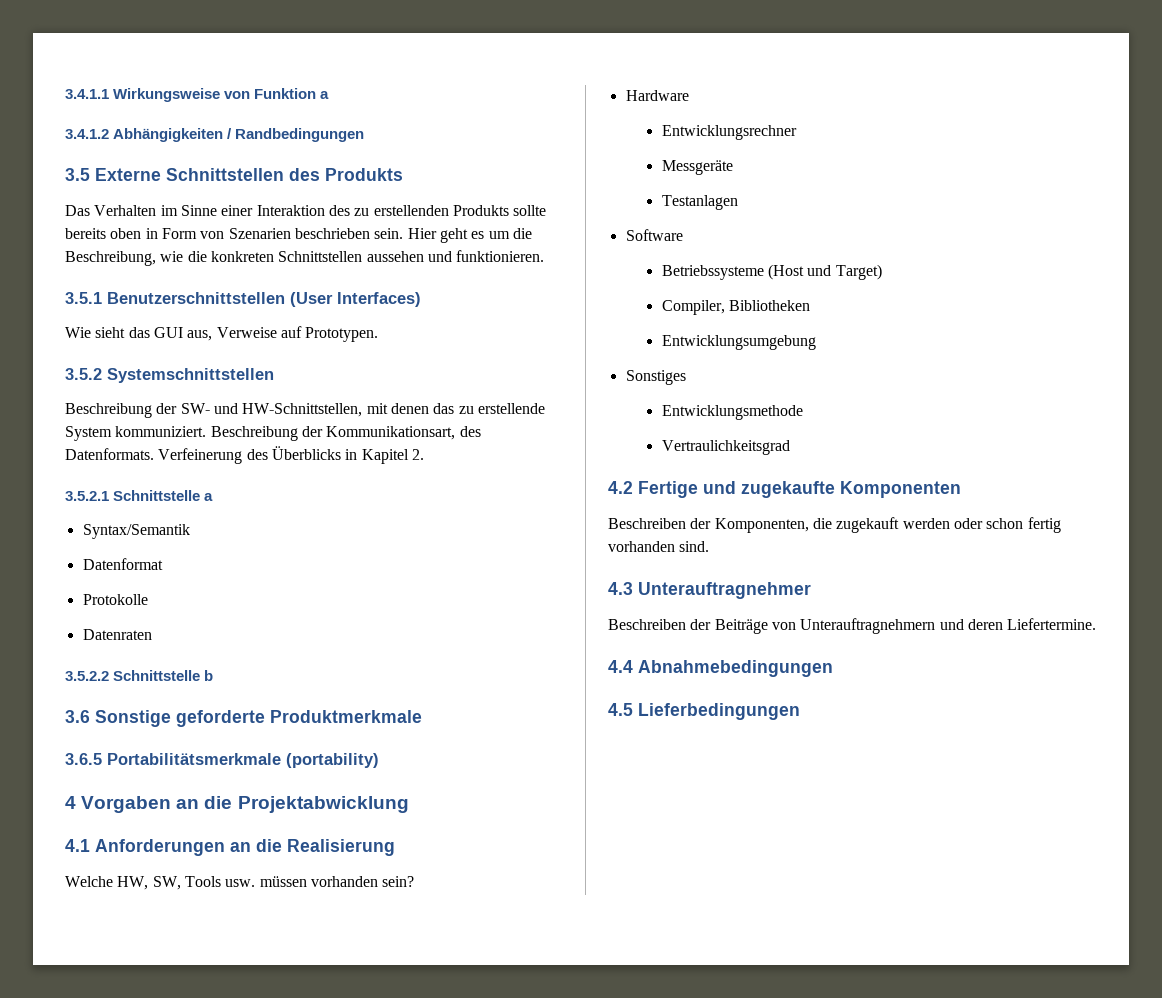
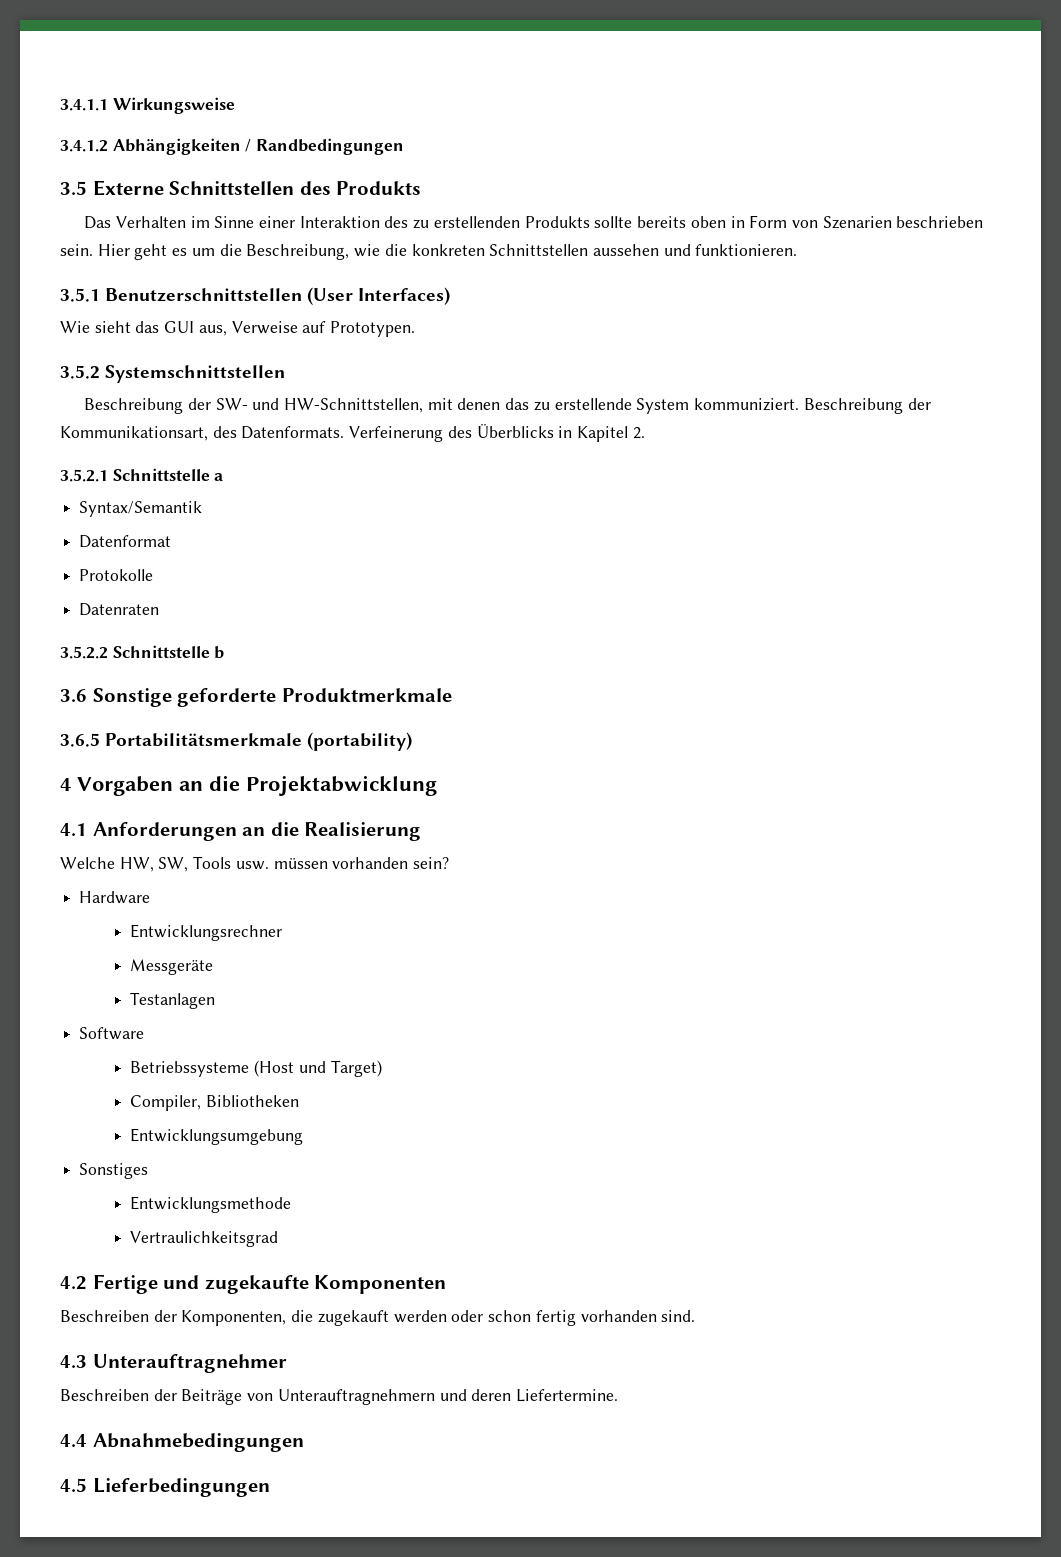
- 3.4.1.1 Wirkungsweise von Funktion a
+ 3.4.1.1 Wirkungsweise

